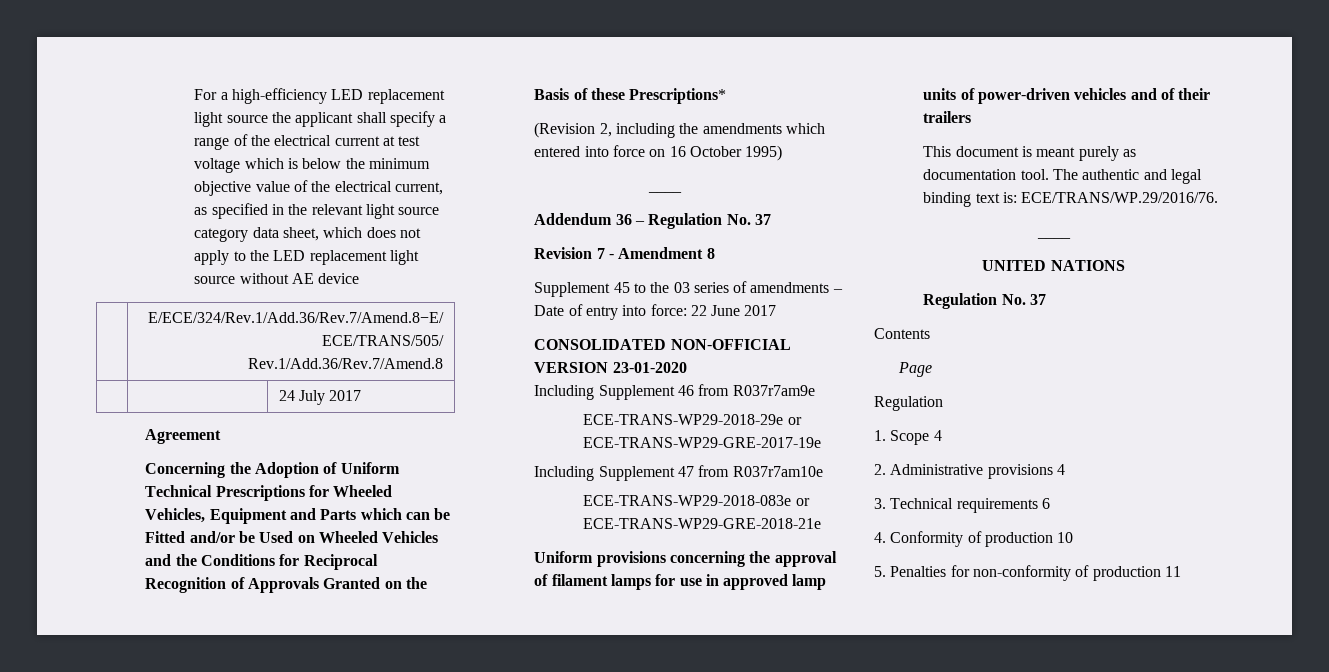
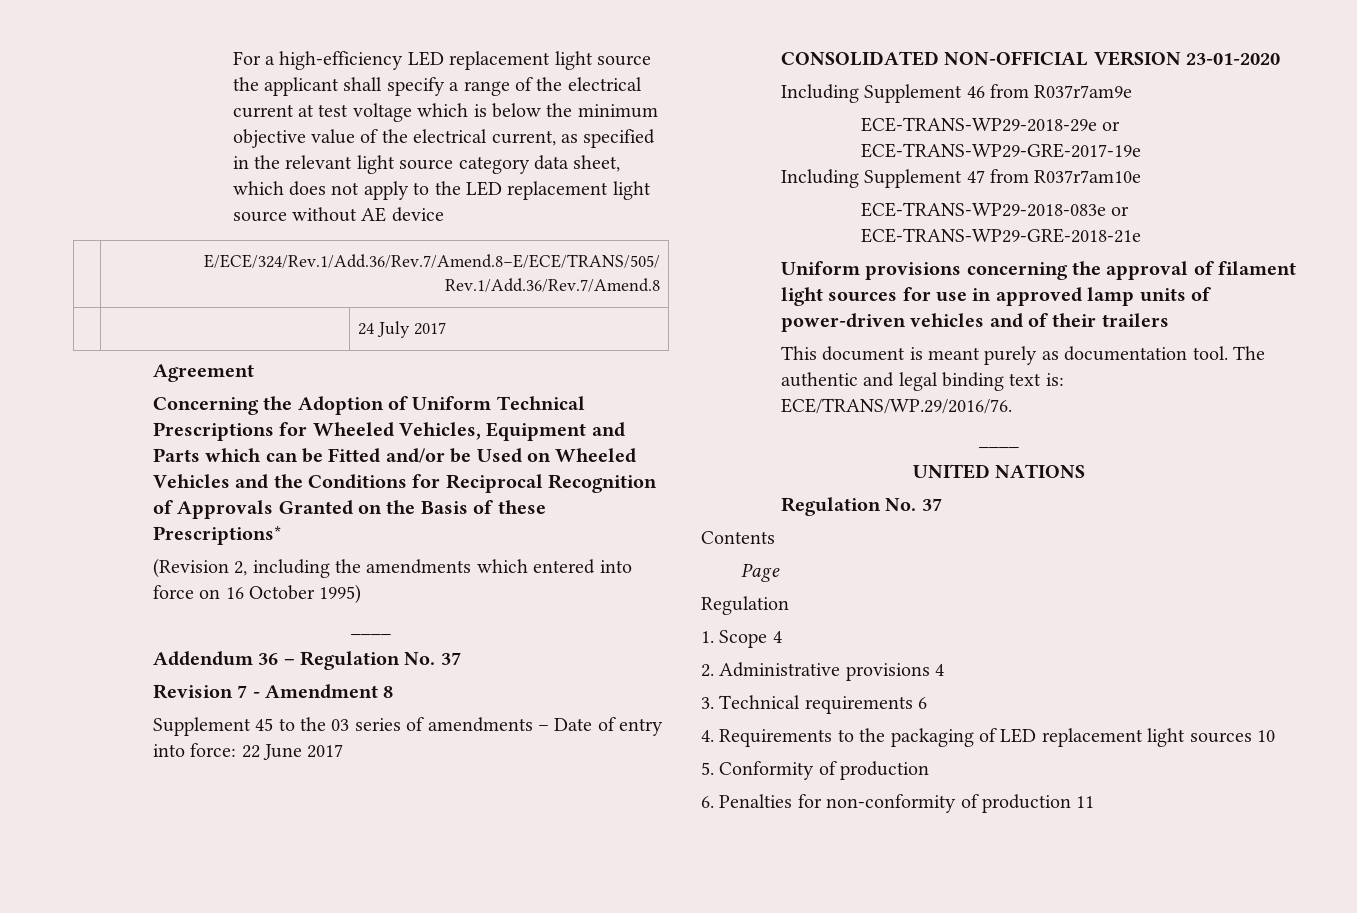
- Uniform provisions concerning the approval of filament lamps for use in approved lamp units of power-driven vehicles and of their trailers
+ Uniform provisions concerning the approval of filament light sources for use in approved lamp units of power-driven vehicles and of their trailers
- 4. Conformity of production 10
- 5. Penalties for non-conformity of production 11
+ 4. Requirements to the packaging of LED replacement light sources 10
+ 5. Conformity of production
+ 6. Penalties for non-conformity of production 11

